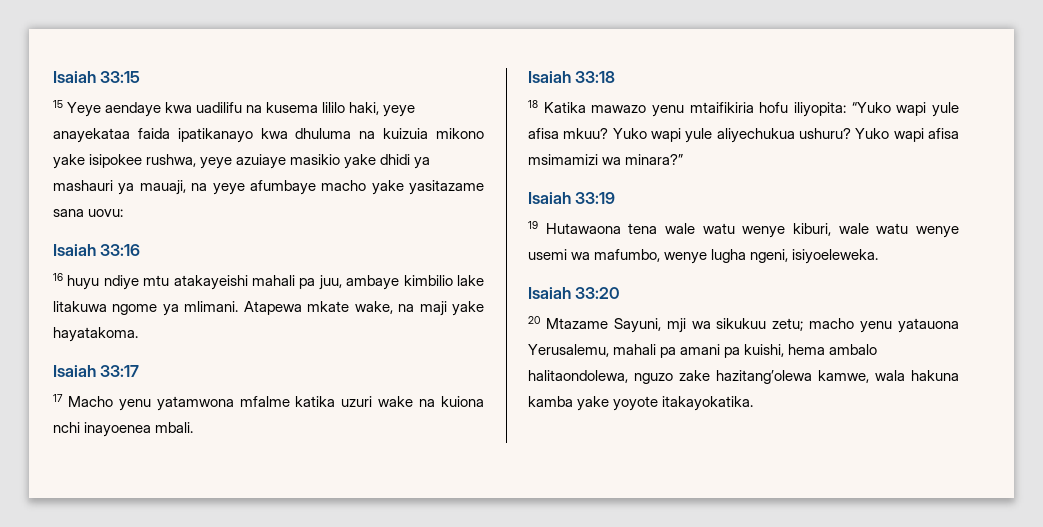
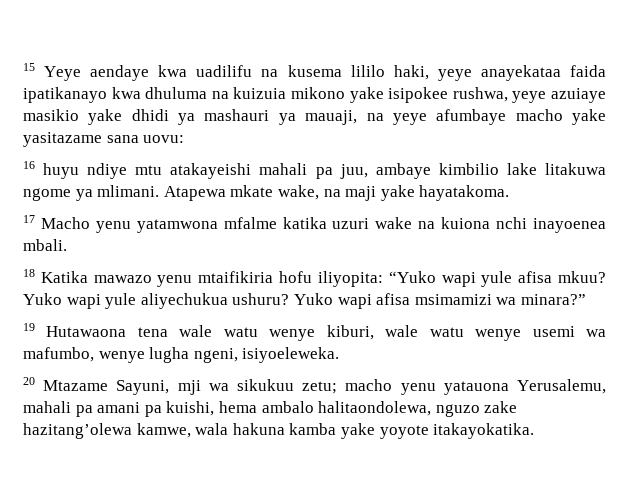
- Isaiah 33:15
- Isaiah 33:16
- Isaiah 33:17
- Isaiah 33:18
- Isaiah 33:19
- Isaiah 33:20

